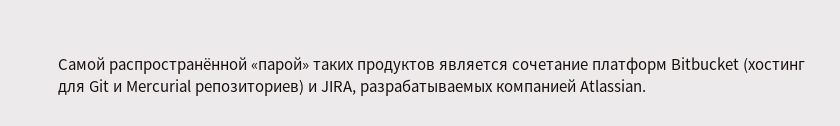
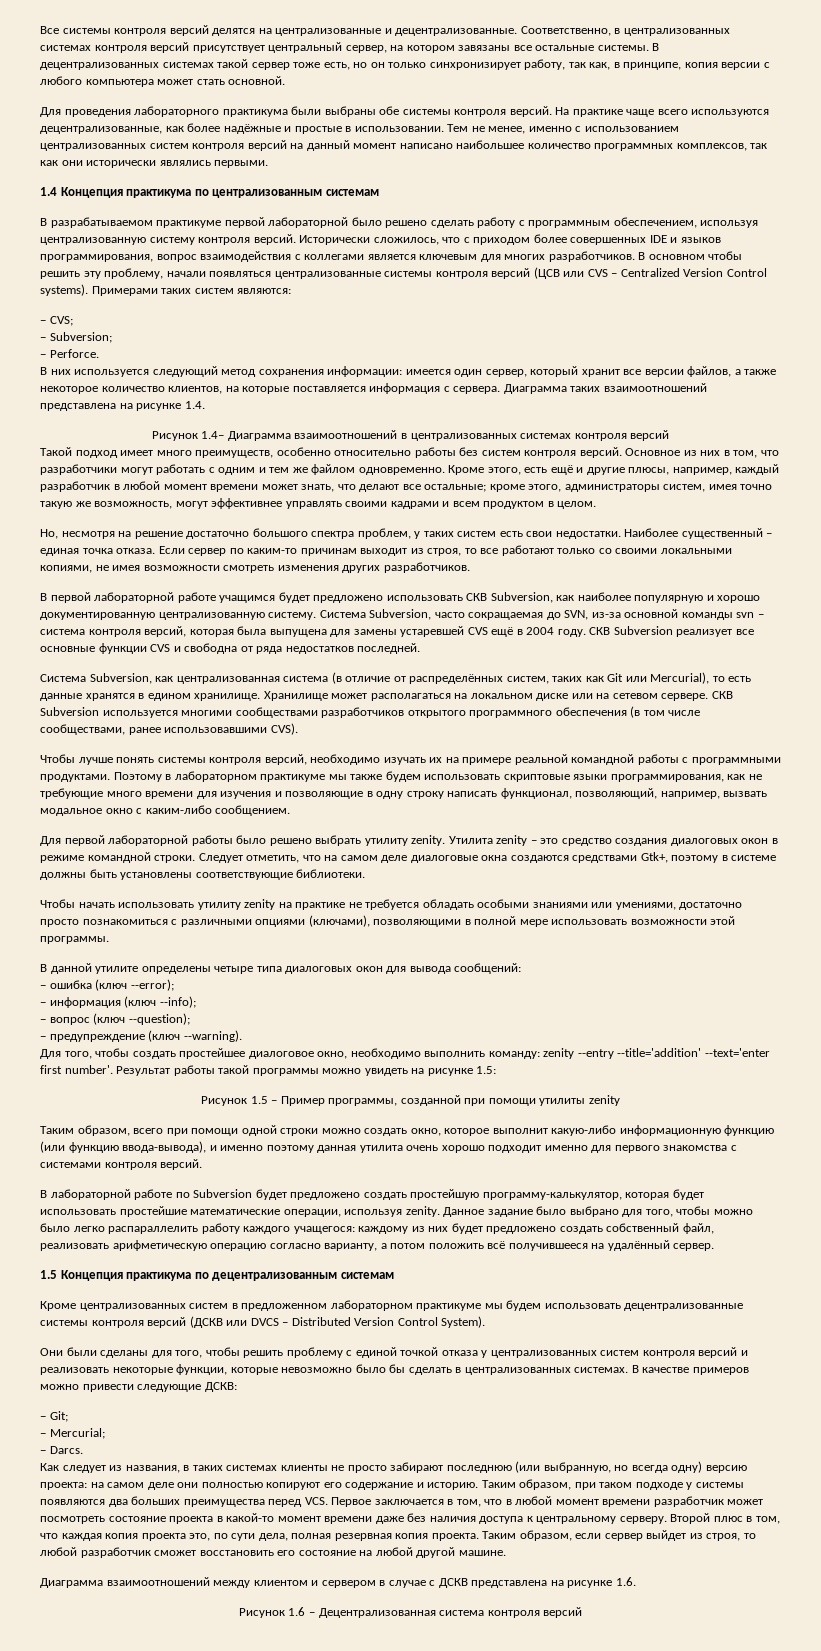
- Самой распространённой «парой» таких продуктов является сочетание платформ Bitbucket (хостинг для Git и Mercurial репозиториев) и JIRA, разрабатываемых компанией Atlassian.
+ Все системы контроля версий делятся на централизованные и децентрализованные. Соответственно, в централизованных системах контроля версий присутствует центральный сервер, на котором завязаны все остальные системы. В децентрализованных системах такой сервер тоже есть, но он только синхронизирует работу, так как, в принципе, копия версии с любого компьютера может стать основной.
+ Для проведения лабораторного практикума были выбраны обе системы контроля версий. На практике чаще всего используются децентрализованные, как более надёжные и простые в использовании. Тем не менее, именно с использованием централизованных систем контроля версий на данный момент написано наибольшее количество программных комплексов, так как они исторически являлись первыми.
+ 1.4 Концепция практикума по централизованным системам
+ В разрабатываемом практикуме первой лабораторной было решено сделать работу с программным обеспечением, используя централизованную систему контроля версий. Исторически сложилось, что с приходом более совершенных IDE и языков программирования, вопрос взаимодействия с коллегами является ключевым для многих разработчиков. В основном чтобы решить эту проблему, начали появляться централизованные системы контроля версий (ЦСВ или CVS – Centralized Version Control systems). Примерами таких систем являются:
+ − CVS;
+ − Subversion;
+ − Perforce.
+ В них используется следующий метод сохранения информации: имеется один сервер, который хранит все версии файлов, а также некоторое количество клиентов, на которые поставляется информация с сервера. Диаграмма таких взаимоотношений представлена на рисунке 1.4.
+ Рисунок 1.4– Диаграмма взаимоотношений в централизованных системах контроля версий
+ Такой подход имеет много преимуществ, особенно относительно работы без систем контроля версий. Основное из них в том, что разработчики могут работать с одним и тем же файлом одновременно. Кроме этого, есть ещё и другие плюсы, например, каждый разработчик в любой момент времени может знать, что делают все остальные; кроме этого, администраторы систем, имея точно такую же возможность, могут эффективнее управлять своими кадрами и всем продуктом в целом.
+ Но, несмотря на решение достаточно большого спектра проблем, у таких систем есть свои недостатки. Наиболее существенный – единая точка отказа. Если сервер по каким-то причинам выходит из строя, то все работают только со своими локальными копиями, не имея возможности смотреть изменения других разработчиков.
+ В первой лабораторной работе учащимся будет предложено использовать СКВ Subversion, как наиболее популярную и хорошо документированную централизованную систему. Система Subversion, часто сокращаемая до SVN, из-за основной команды svn – система контроля версий, которая была выпущена для замены устаревшей CVS ещё в 2004 году. СКВ Subversion реализует все основные функции CVS и свободна от ряда недостатков последней.
+ Система Subversion, как централизованная система (в отличие от распределённых систем, таких как Git или Mercurial), то есть данные хранятся в едином хранилище. Хранилище может располагаться на локальном диске или на сетевом сервере. СКВ Subversion используется многими сообществами разработчиков открытого программного обеспечения (в том числе сообществами, ранее использовавшими CVS).
+ Чтобы лучше понять системы контроля версий, необходимо изучать их на примере реальной командной работы с программными продуктами. Поэтому в лабораторном практикуме мы также будем использовать скриптовые языки программирования, как не требующие много времени для изучения и позволяющие в одну строку написать функционал, позволяющий, например, вызвать модальное окно с каким-либо сообщением.
+ Для первой лабораторной работы было решено выбрать утилиту zenity. Утилита zenity – это средство создания диалоговых окон в режиме командной строки. Следует отметить, что на самом деле диалоговые окна создаются средствами Gtk+, поэтому в системе должны быть установлены соответствующие библиотеки.
+ Чтобы начать использовать утилиту zenity на практике не требуется обладать особыми знаниями или умениями, достаточно просто познакомиться с различными опциями (ключами), позволяющими в полной мере использовать возможности этой программы.
+ В данной утилите определены четыре типа диалоговых окон для вывода сообщений:
+ − ошибка (ключ --error);
+ − информация (ключ --info);
+ − вопрос (ключ --question);
+ − предупреждение (ключ --warning).
+ Для того, чтобы создать простейшее диалоговое окно, необходимо выполнить команду: zenity --entry --title='addition' --text='enter first number'. Результат работы такой программы можно увидеть на рисунке 1.5:
+ Рисунок 1.5 – Пример программы, созданной при помощи утилиты zenity
+ Таким образом, всего при помощи одной строки можно создать окно, которое выполнит какую-либо информационную функцию (или функцию ввода-вывода), и именно поэтому данная утилита очень хорошо подходит именно для первого знакомства с системами контроля версий.
+ В лабораторной работе по Subversion будет предложено создать простейшую программу-калькулятор, которая будет использовать простейшие математические операции, используя zenity. Данное задание было выбрано для того, чтобы можно было легко распараллелить работу каждого учащегося: каждому из них будет предложено создать собственный файл, реализовать арифметическую операцию согласно варианту, а потом положить всё получившееся на удалённый сервер.
+ 1.5 Концепция практикума по децентрализованным системам
+ Кроме централизованных систем в предложенном лабораторном практикуме мы будем использовать децентрализованные системы контроля версий (ДСКВ или DVCS – Distributed Version Control System).
+ Они были сделаны для того, чтобы решить проблему с единой точкой отказа у централизованных систем контроля версий и реализовать некоторые функции, которые невозможно было бы сделать в централизованных системах. В качестве примеров можно привести следующие ДСКВ:
+ − Git;
+ − Mercurial;
+ − Darcs.
+ Как следует из названия, в таких системах клиенты не просто забирают последнюю (или выбранную, но всегда одну) версию проекта: на самом деле они полностью копируют его содержание и историю. Таким образом, при таком подходе у системы появляются два больших преимущества перед VCS. Первое заключается в том, что в любой момент времени разработчик может посмотреть состояние проекта в какой-то момент времени даже без наличия доступа к центральному серверу. Второй плюс в том, что каждая копия проекта это, по сути дела, полная резервная копия проекта. Таким образом, если сервер выйдет из строя, то любой разработчик сможет восстановить его состояние на любой другой машине.
+ Диаграмма взаимоотношений между клиентом и сервером в случае с ДСКВ представлена на рисунке 1.6.
+ Рисунок 1.6 – Децентрализованная система контроля версий

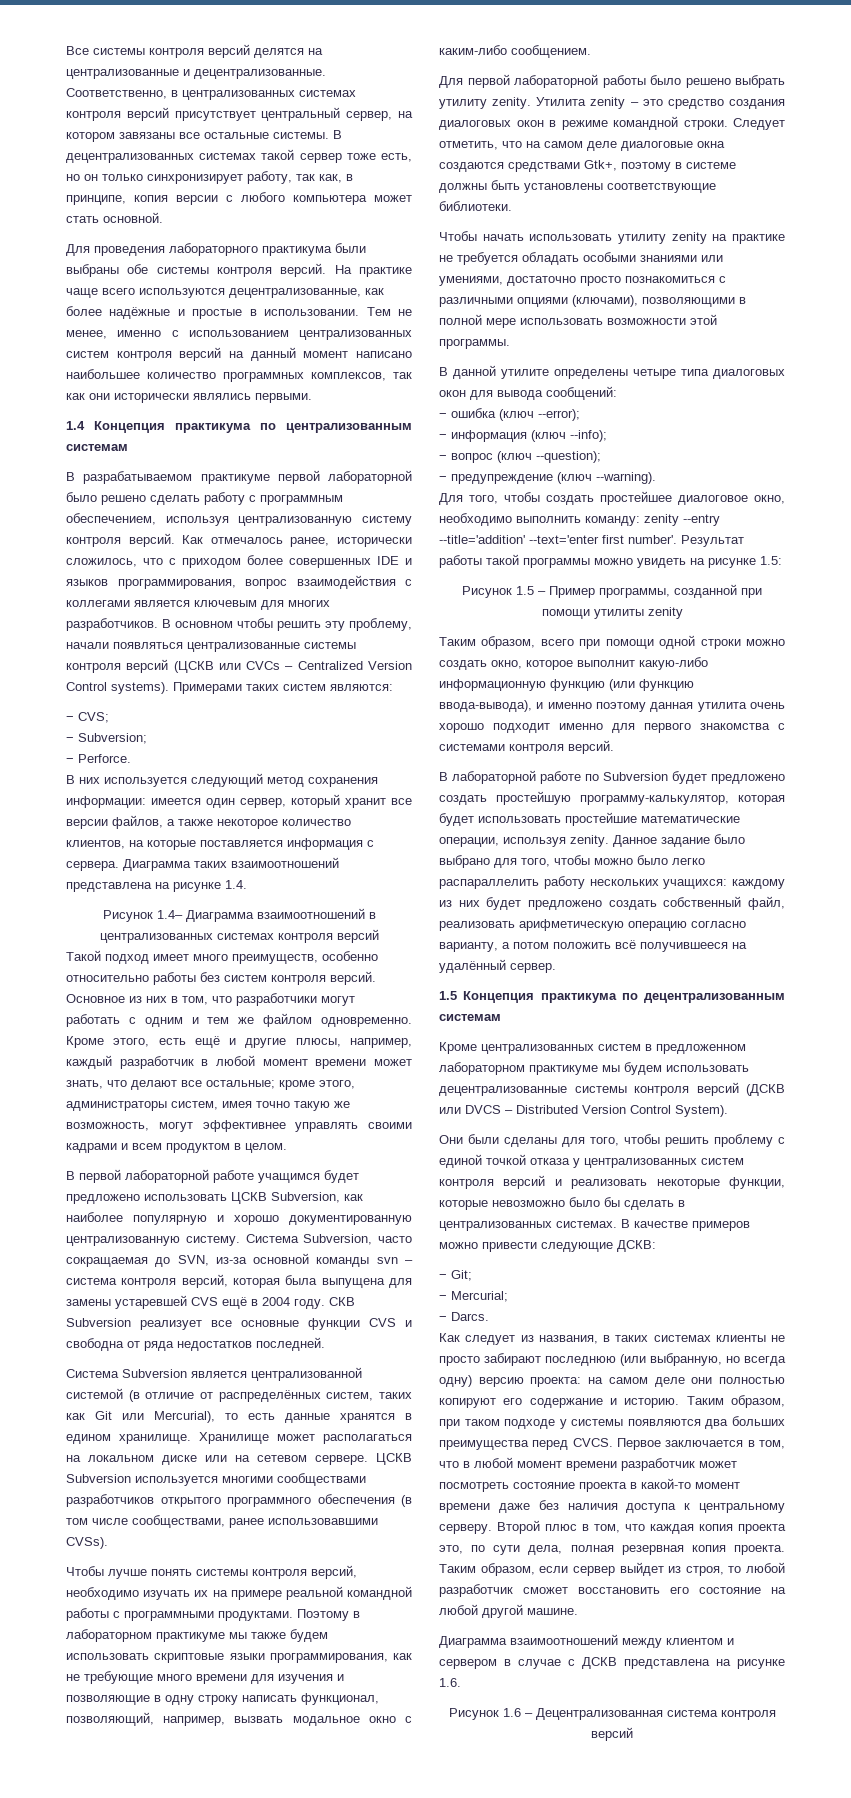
- Исторически сложилось, что с приходом более совершенных IDE и языков программирования, вопрос взаимодействия с коллегами является ключевым для многих разработчиков.
+ Как отмечалось ранее, исторически сложилось, что с приходом более совершенных IDE и языков программирования, вопрос взаимодействия с коллегами является ключевым для многих разработчиков.
- В основном чтобы решить эту проблему, начали появляться централизованные системы контроля версий (ЦСВ или CVS – Centralized Version Control systems).
+ В основном чтобы решить эту проблему, начали появляться централизованные системы контроля версий (ЦСКВ или CVCs – Centralized Version Control systems).
- Но, несмотря на решение достаточно большого спектра проблем, у таких систем есть свои недостатки. Наиболее существенный – единая точка отказа. Если сервер по каким-то причинам выходит из строя, то все работают только со своими локальными копиями, не имея возможности смотреть изменения других разработчиков.
- В первой лабораторной работе учащимся будет предложено использовать СКВ Subversion, как наиболее популярную и хорошо документированную централизованную систему.
+ В первой лабораторной работе учащимся будет предложено использовать ЦСКВ Subversion, как наиболее популярную и хорошо документированную централизованную систему.
- Система Subversion, как централизованная система (в отличие от распределённых систем, таких как Git или Mercurial), то есть данные хранятся в едином хранилище.
+ Система Subversion является централизованной системой (в отличие от распределённых систем, таких как Git или Mercurial), то есть данные хранятся в едином хранилище.
- СКВ Subversion используется многими сообществами разработчиков открытого программного обеспечения (в том числе сообществами, ранее использовавшими CVS).
+ ЦСКВ Subversion используется многими сообществами разработчиков открытого программного обеспечения (в том числе сообществами, ранее использовавшими CVSs).
- Данное задание было выбрано для того, чтобы можно было легко распараллелить работу каждого учащегося: каждому из них будет предложено создать собственный файл, реализовать арифметическую операцию согласно варианту, а потом положить всё получившееся на удалённый сервер.
+ Данное задание было выбрано для того, чтобы можно было легко распараллелить работу нескольких учащихся: каждому из них будет предложено создать собственный файл, реализовать арифметическую операцию согласно варианту, а потом положить всё получившееся на удалённый сервер.
- Таким образом, при таком подходе у системы появляются два больших преимущества перед VCS. Первое заключается в том, что в любой момент времени разработчик может посмотреть состояние проекта в какой-то момент времени даже без наличия доступа к центральному серверу.
+ Таким образом, при таком подходе у системы появляются два больших преимущества перед СVCS. Первое заключается в том, что в любой момент времени разработчик может посмотреть состояние проекта в какой-то момент времени даже без наличия доступа к центральному серверу.

